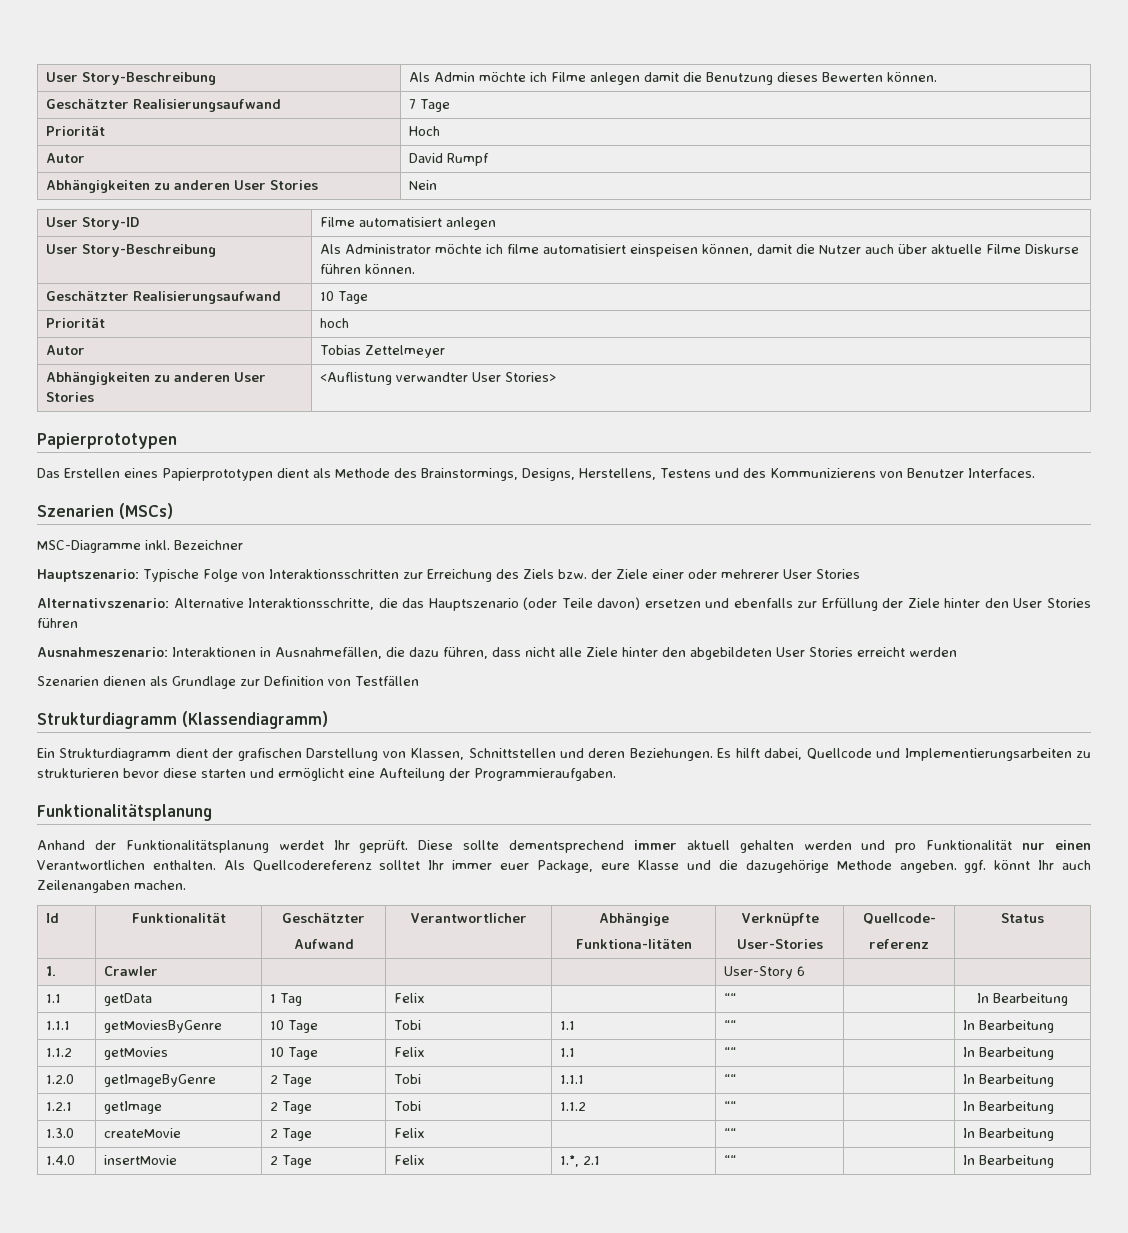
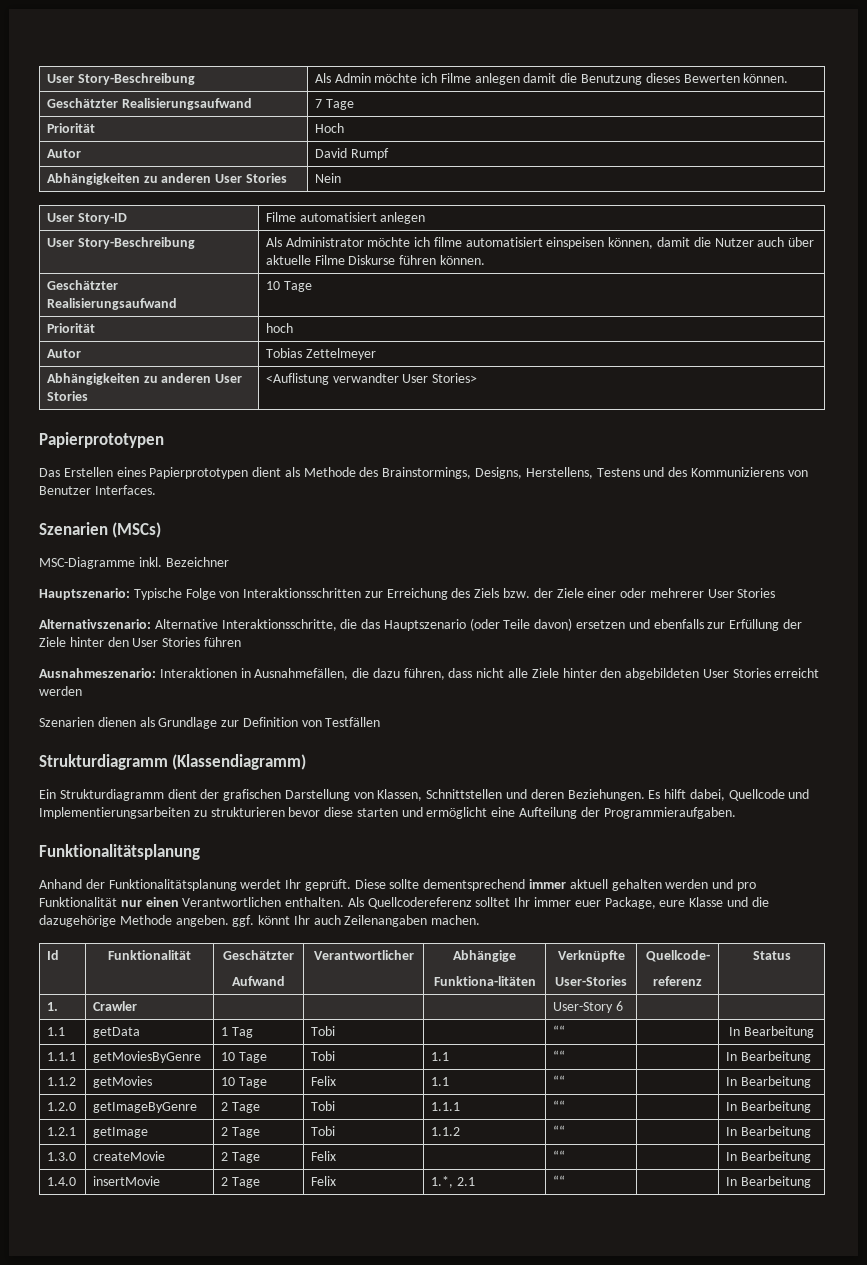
- 1.1 | getData | 1 Tag | Felix | | ““ | | In Bearbeitung
+ 1.1 | getData | 1 Tag | Tobi | | ““ | | In Bearbeitung

